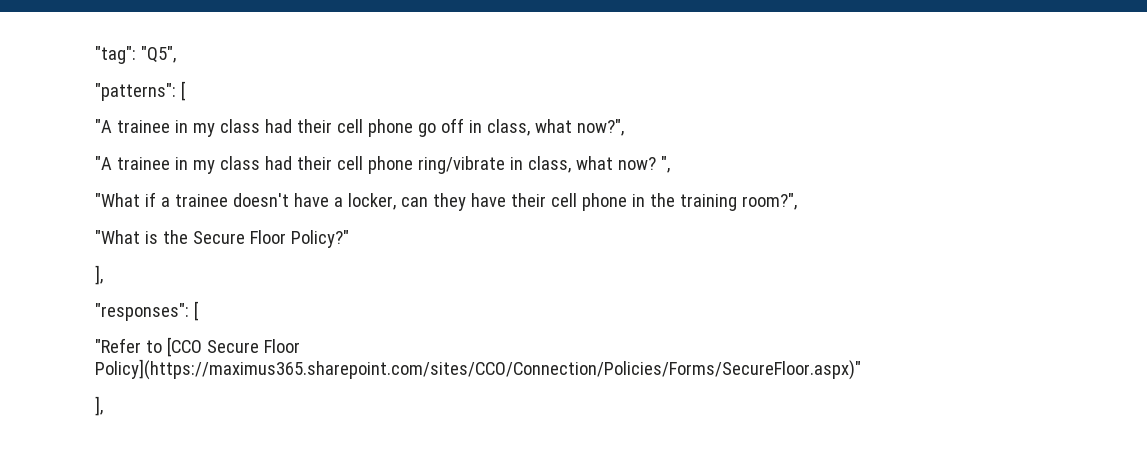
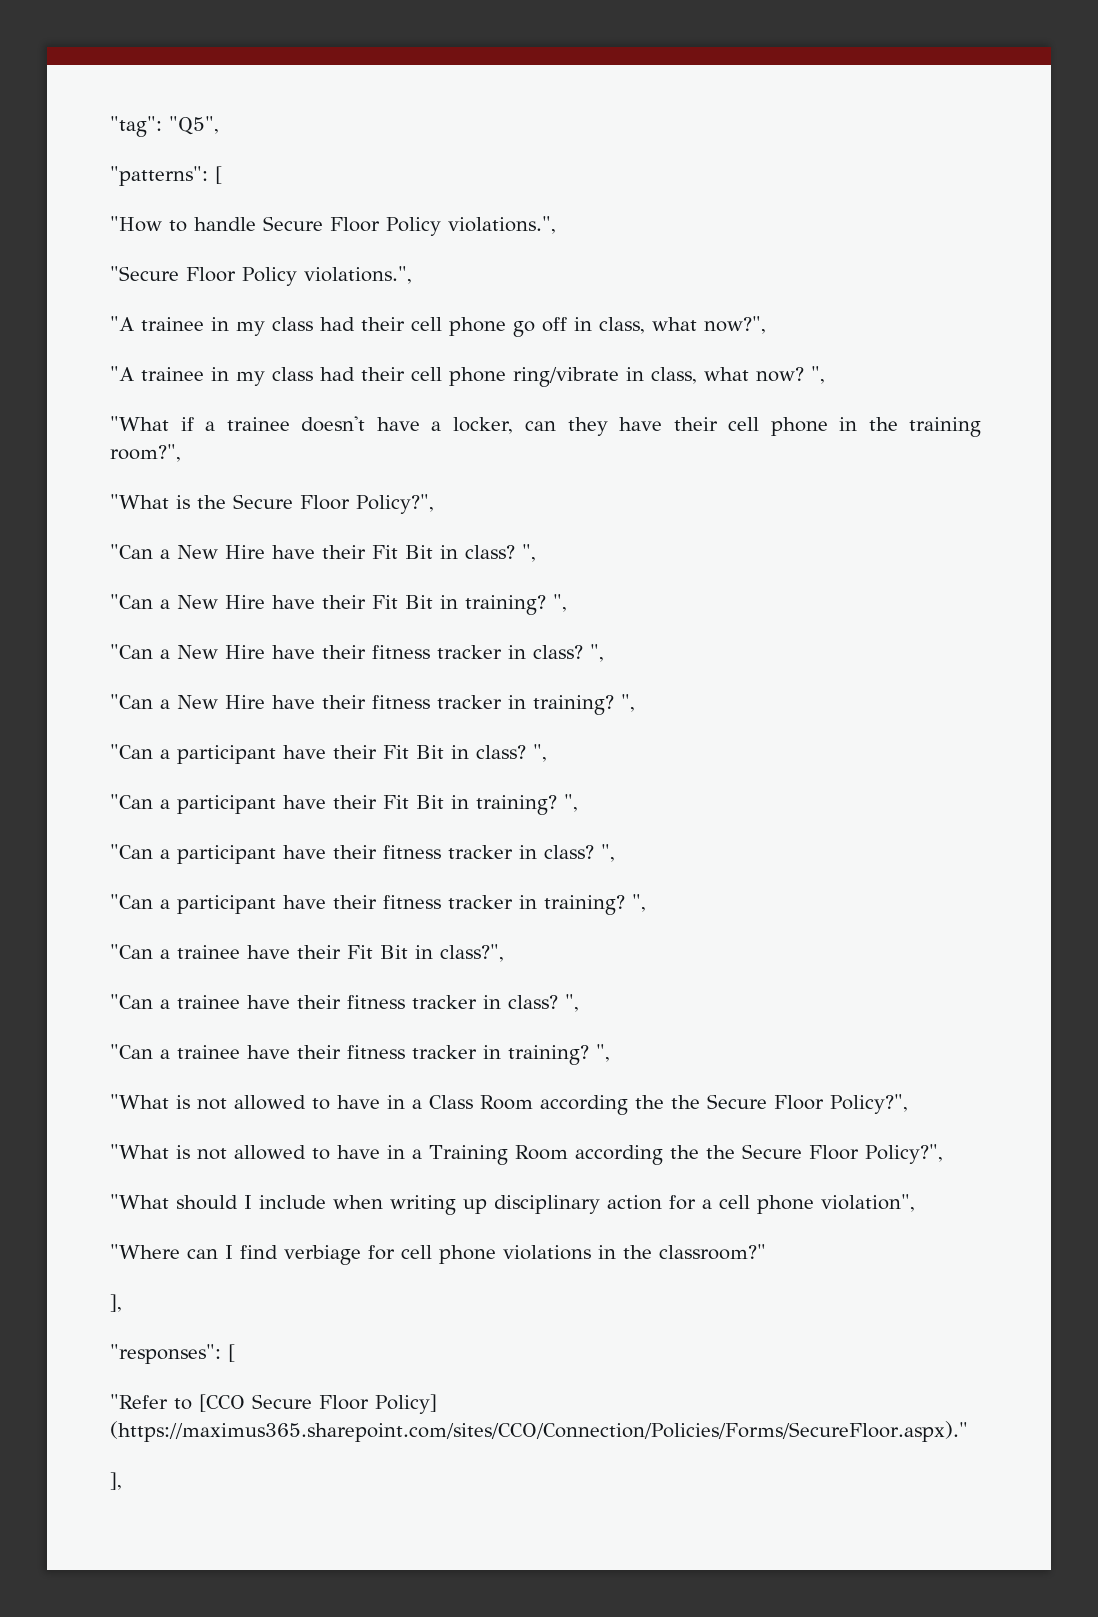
+ "How to handle Secure Floor Policy violations.",
+ "Secure Floor Policy violations.",
- "What is the Secure Floor Policy?"
+ "What is the Secure Floor Policy?",
+ "Can a New Hire have their Fit Bit in class? ",
+ "Can a New Hire have their Fit Bit in training? ",
+ "Can a New Hire have their fitness tracker in class? ",
+ "Can a New Hire have their fitness tracker in training? ",
+ "Can a participant have their Fit Bit in class? ",
+ "Can a participant have their Fit Bit in training? ",
+ "Can a participant have their fitness tracker in class? ",
+ "Can a participant have their fitness tracker in training? ",
+ "Can a trainee have their Fit Bit in class?",
+ "Can a trainee have their fitness tracker in class? ",
+ "Can a trainee have their fitness tracker in training? ",
+ "What is not allowed to have in a Class Room according the the Secure Floor Policy?",
+ "What is not allowed to have in a Training Room according the the Secure Floor Policy?",
+ "What should I include when writing up disciplinary action for a cell phone violation",
+ "Where can I find verbiage for cell phone violations in the classroom?"
- "Refer to [CCO Secure Floor Policy](https://maximus365.sharepoint.com/sites/CCO/Connection/Policies/Forms/SecureFloor.aspx)"
+ "Refer to [CCO Secure Floor Policy] (https://maximus365.sharepoint.com/sites/CCO/Connection/Policies/Forms/SecureFloor.aspx)."

